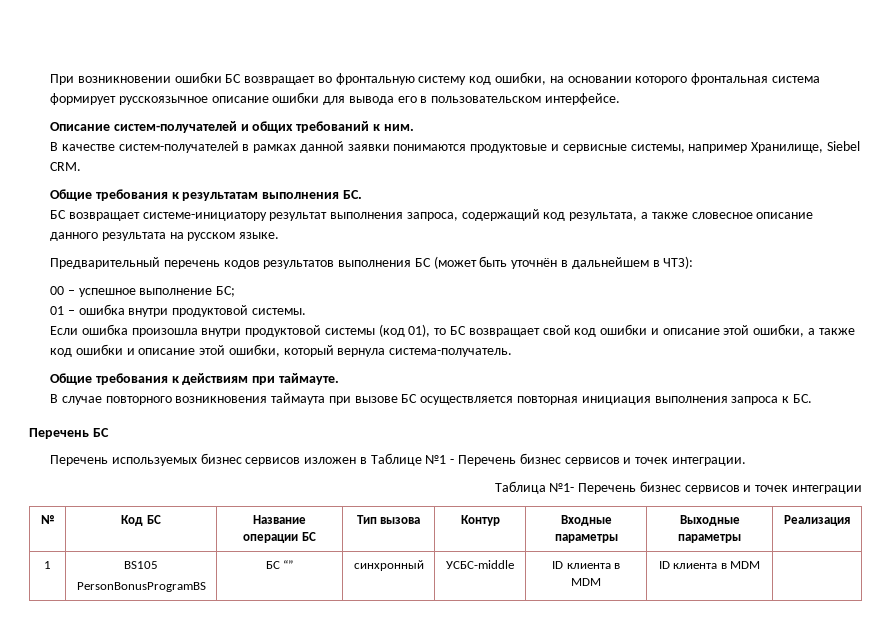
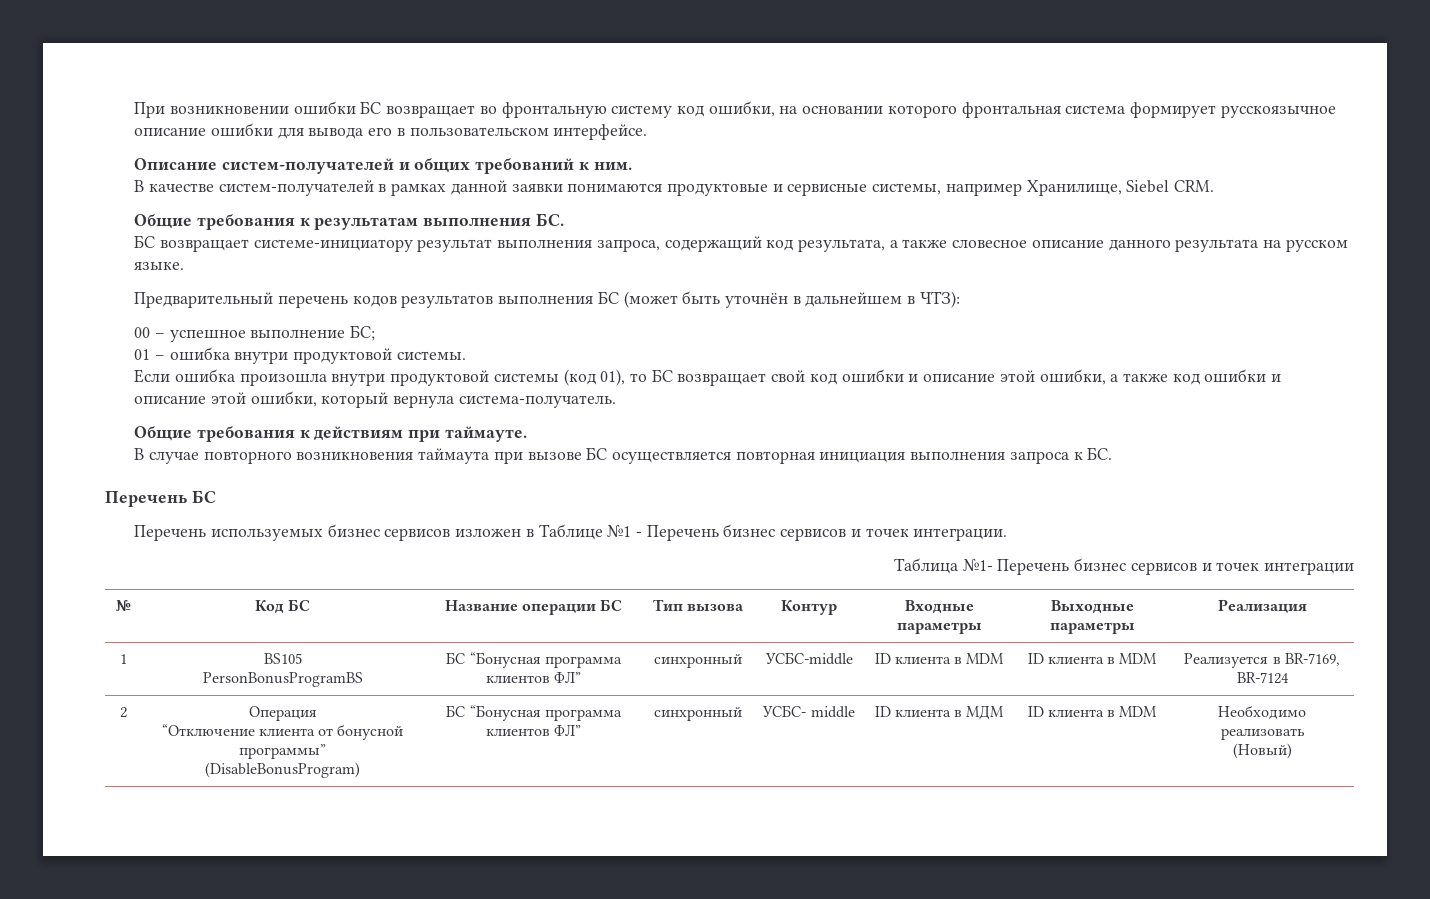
  1 | BS105
- PersonBonusProgramBS | БС “” | синхронный | УСБС-middle | ID клиента в MDM | ID клиента в MDM |
+ PersonBonusProgramBS | БС “Бонусная программа клиентов ФЛ” | синхронный | УСБС-middle | ID клиента в MDM | ID клиента в MDM | Реализуется в BR-7169, BR-7124
+ 2 | Операция
+ “Отключение клиента от бонусной программы”
+ (DisableBonusProgram) | БС “Бонусная программа клиентов ФЛ” | синхронный | УСБС- middle | ID клиента в МДМ | ID клиента в MDM | Необходимо реализовать
+ (Новый)

